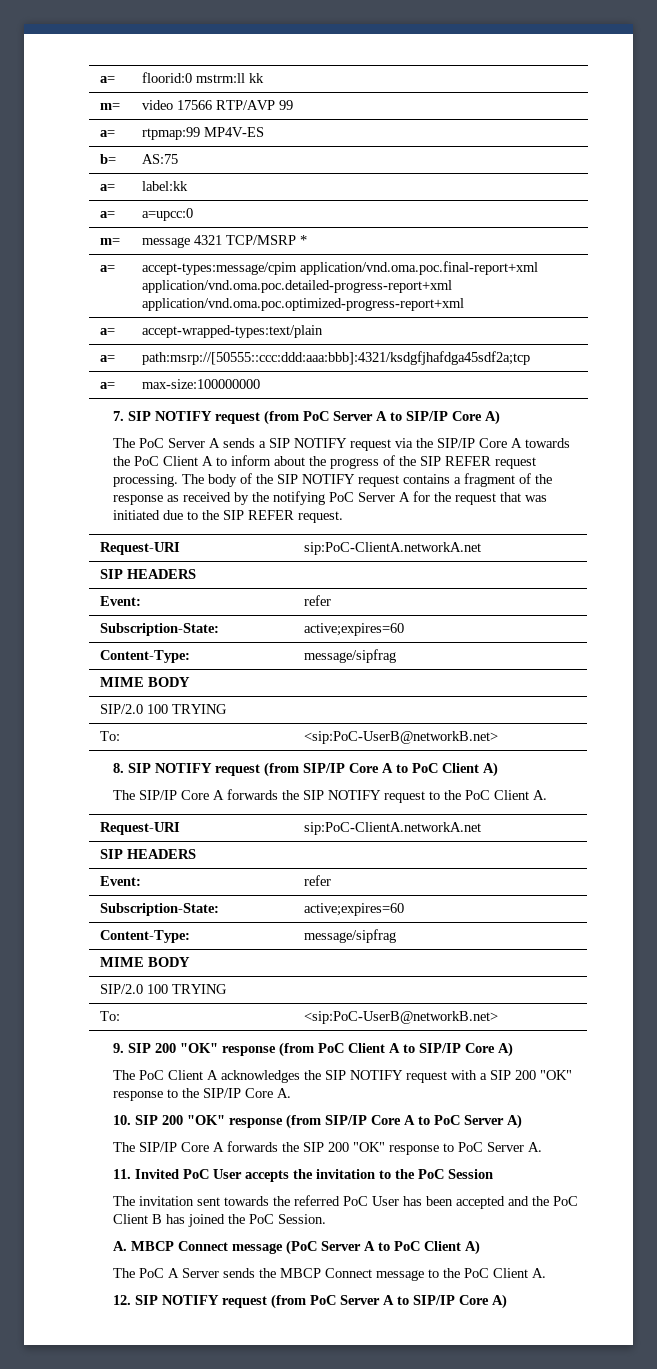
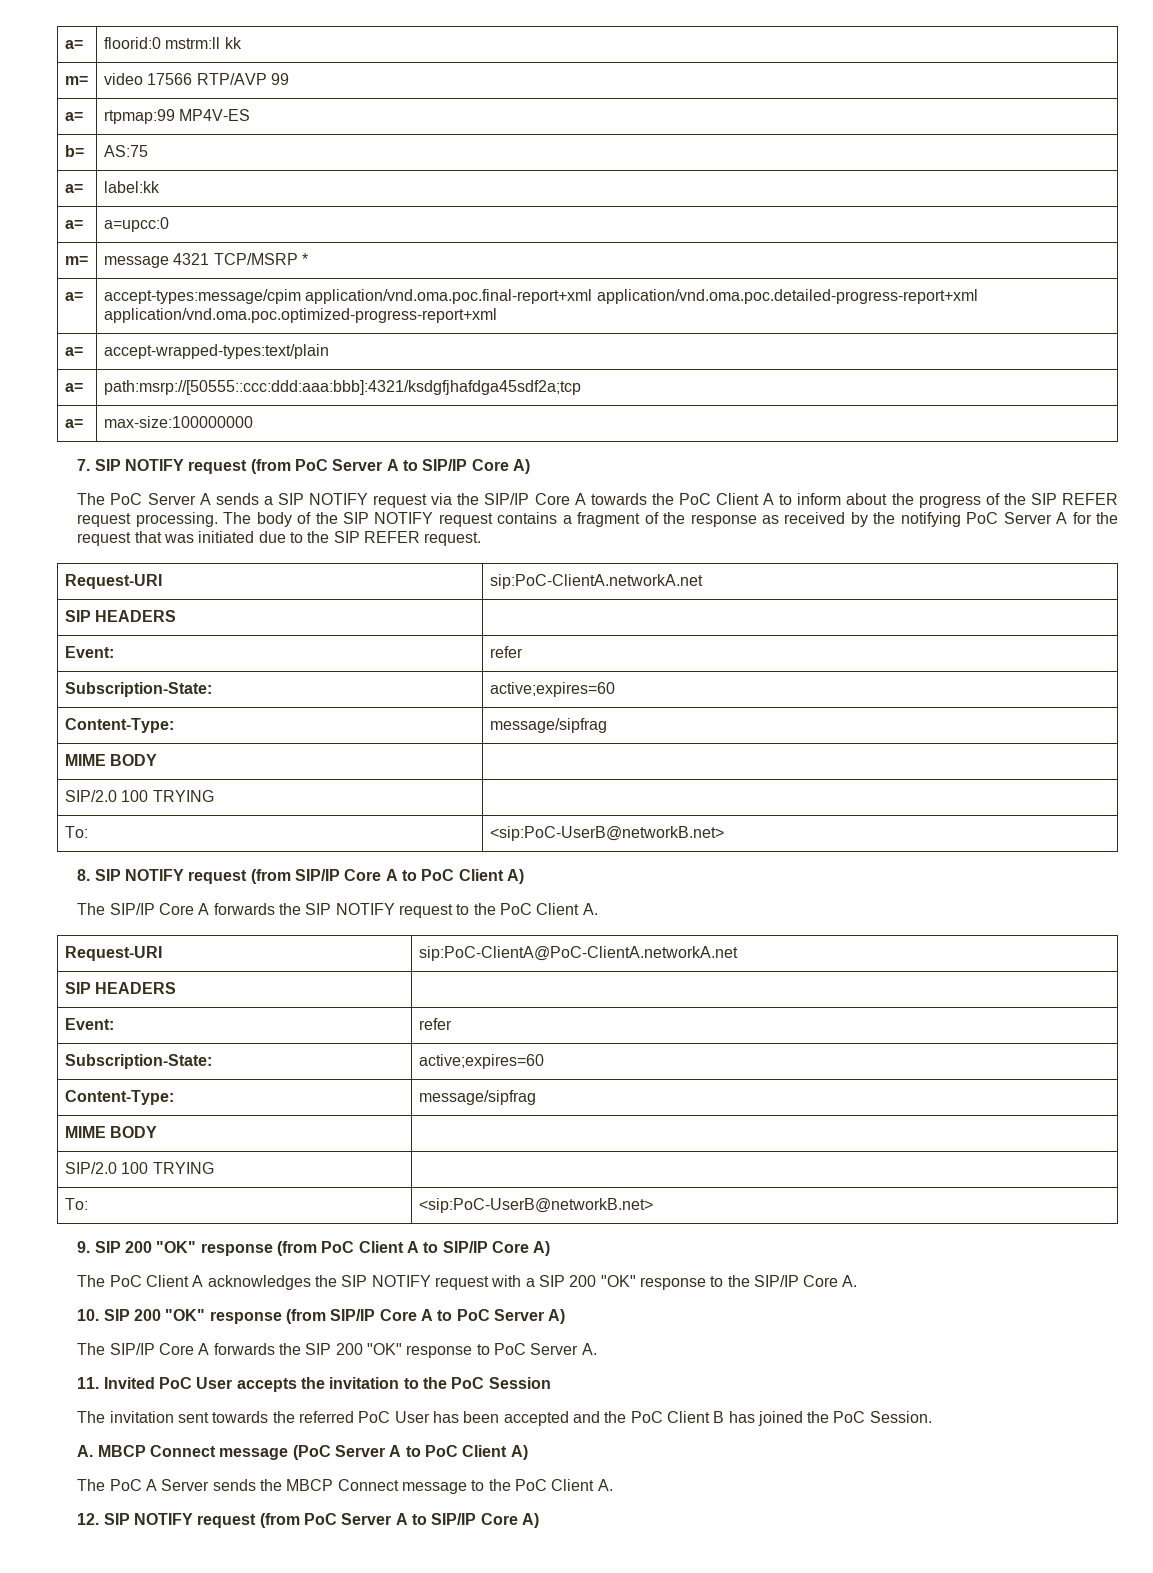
  The SIP/IP Core A forwards the SIP NOTIFY request to the PoC Client A.
- Request-URI | sip:PoC-ClientA.networkA.net
+ Request-URI | sip:PoC-ClientA@PoC-ClientA.networkA.net

